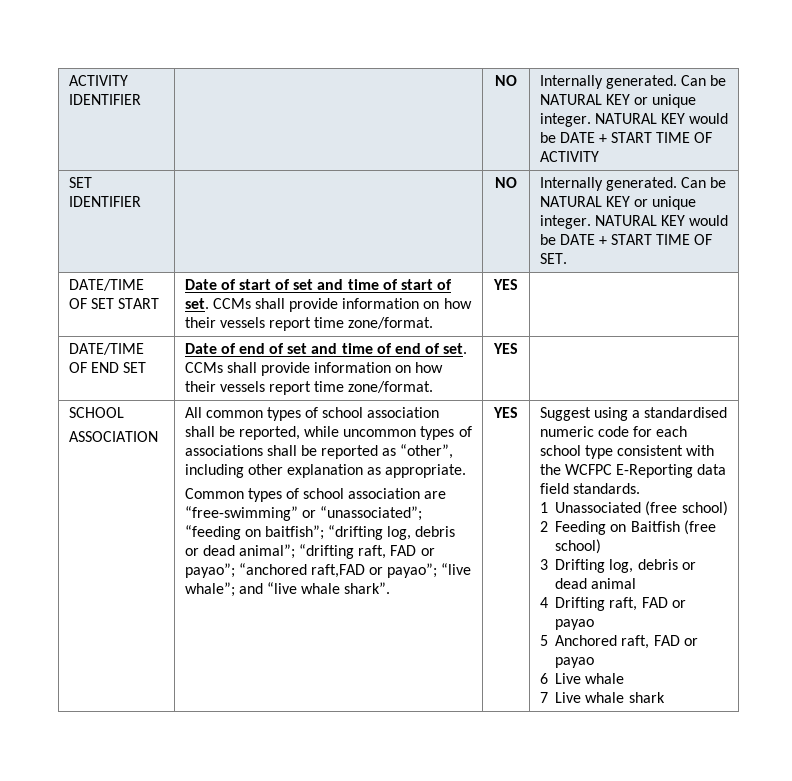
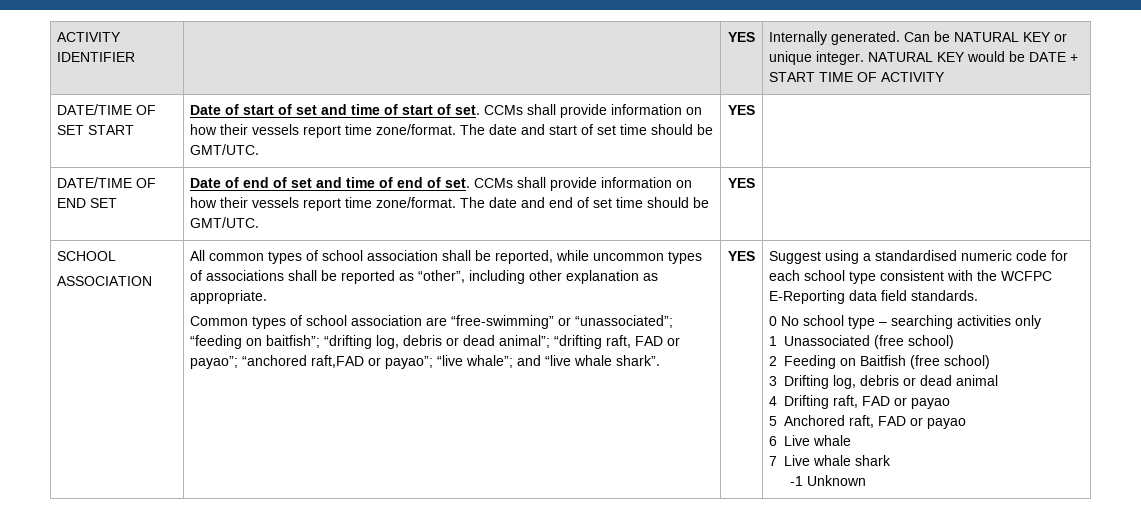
- ACTIVITY IDENTIFIER | | NO | Internally generated. Can be NATURAL KEY or unique integer. NATURAL KEY would be DATE + START TIME OF ACTIVITY
+ ACTIVITY IDENTIFIER | | YES | Internally generated. Can be NATURAL KEY or unique integer. NATURAL KEY would be DATE + START TIME OF ACTIVITY
- SET IDENTIFIER | | NO | Internally generated. Can be NATURAL KEY or unique integer. NATURAL KEY would be DATE + START TIME OF SET.
- DATE/TIME OF SET START | Date of start of set and time of start of set. CCMs shall provide information on how their vessels report time zone/format. | YES |
+ DATE/TIME OF SET START | Date of start of set and time of start of set. CCMs shall provide information on how their vessels report time zone/format. The date and start of set time should be GMT/UTC. | YES |
- DATE/TIME OF END SET | Date of end of set and time of end of set. CCMs shall provide information on how their vessels report time zone/format. | YES |
+ DATE/TIME OF END SET | Date of end of set and time of end of set. CCMs shall provide information on how their vessels report time zone/format. The date and end of set time should be GMT/UTC. | YES |
+ 0 No school type – searching activities only
+ -1 Unknown

